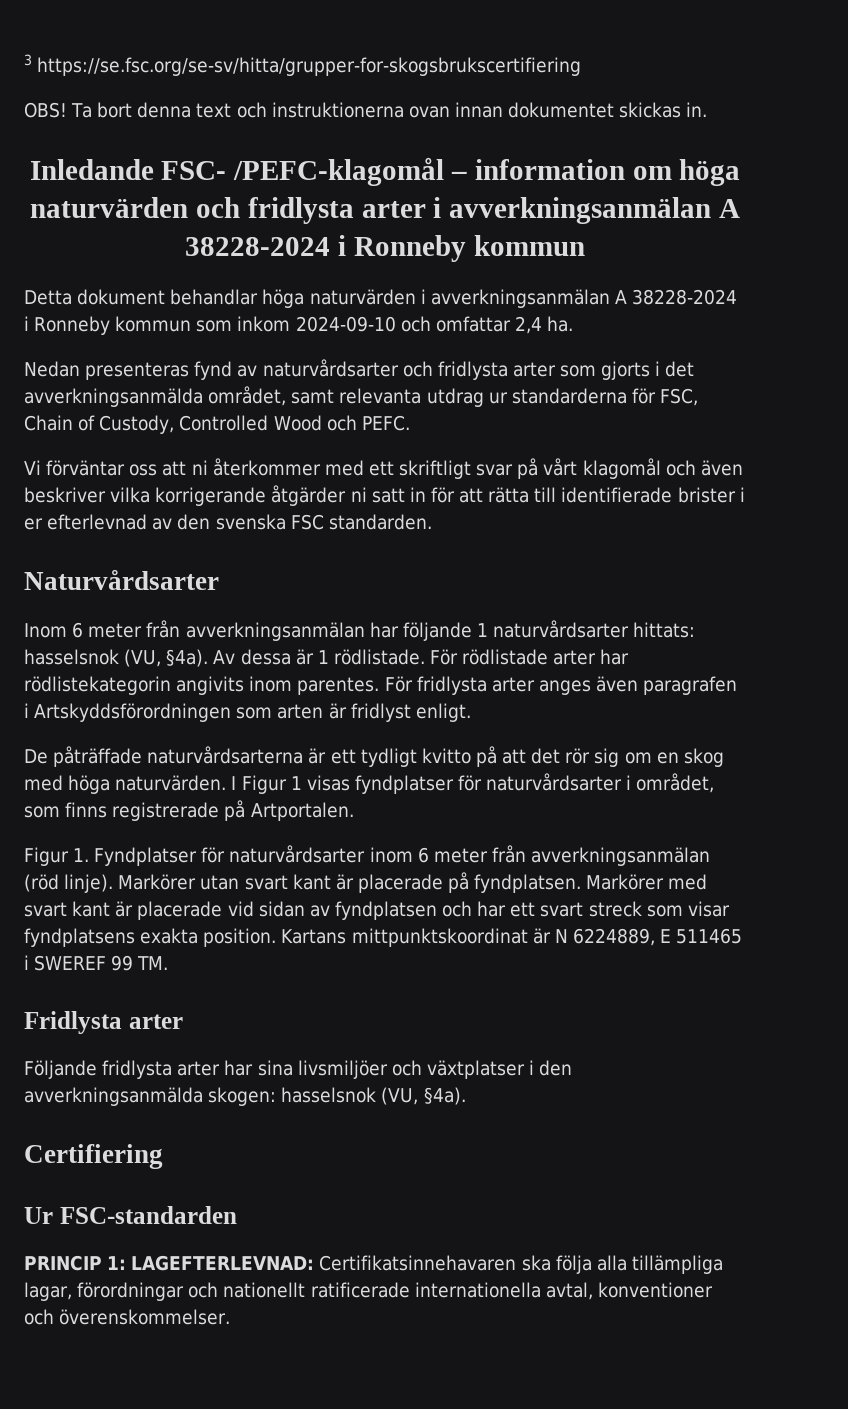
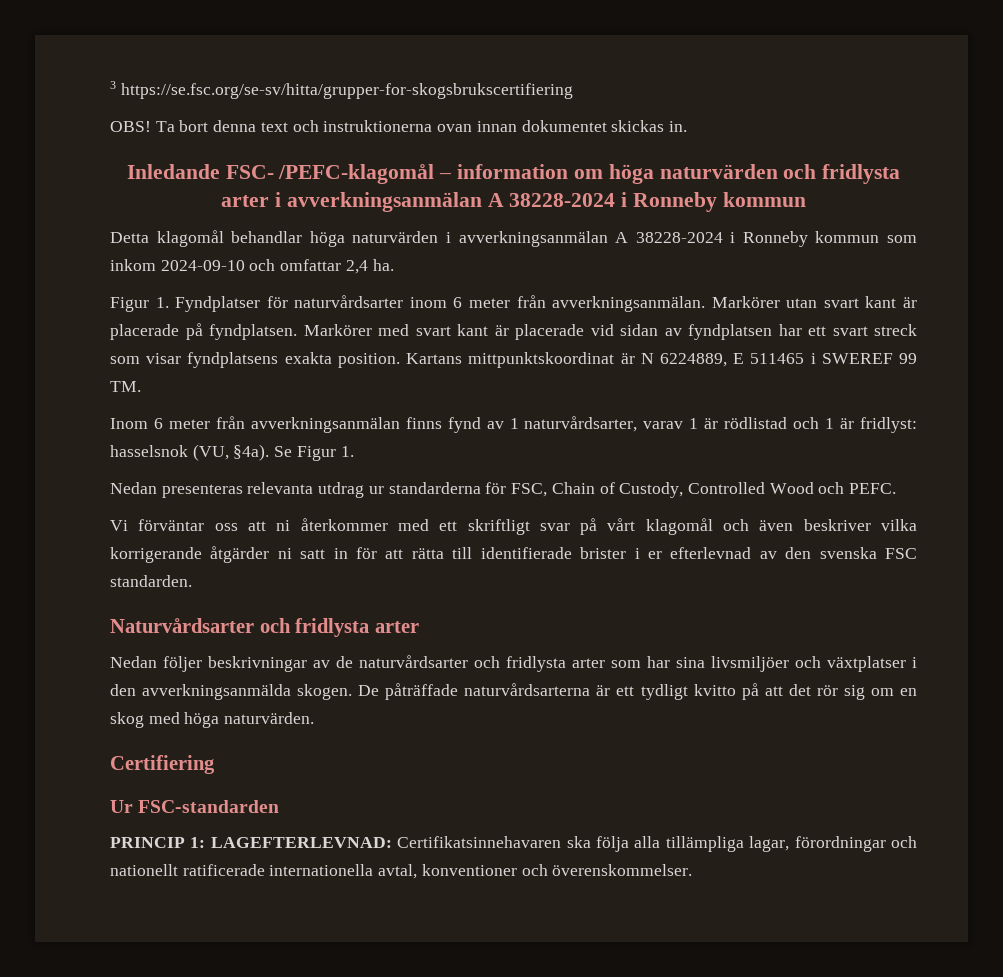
- Detta dokument behandlar höga naturvärden i avverkningsanmälan A 38228-2024 i Ronneby kommun som inkom 2024-09-10 och omfattar 2,4 ha.
+ Detta klagomål behandlar höga naturvärden i avverkningsanmälan A 38228-2024 i Ronneby kommun som inkom 2024-09-10 och omfattar 2,4 ha.
- Nedan presenteras fynd av naturvårdsarter och fridlysta arter som gjorts i det avverkningsanmälda området, samt relevanta utdrag ur standarderna för FSC, Chain of Custody, Controlled Wood och PEFC.
+ Figur 1. Fyndplatser för naturvårdsarter inom 6 meter från avverkningsanmälan. Markörer utan svart kant är placerade på fyndplatsen. Markörer med svart kant är placerade vid sidan av fyndplatsen har ett svart streck som visar fyndplatsens exakta position. Kartans mittpunktskoordinat är N 6224889, E 511465 i SWEREF 99 TM.
+ Inom 6 meter från avverkningsanmälan finns fynd av 1 naturvårdsarter, varav 1 är rödlistad och 1 är fridlyst: hasselsnok (VU, §4a). Se Figur 1.
+ Nedan presenteras relevanta utdrag ur standarderna för FSC, Chain of Custody, Controlled Wood och PEFC.
- Naturvårdsarter
- Inom 6 meter från avverkningsanmälan har följande 1 naturvårdsarter hittats: hasselsnok (VU, §4a). Av dessa är 1 rödlistade. För rödlistade arter har rödlistekategorin angivits inom parentes. För fridlysta arter anges även paragrafen i Artskyddsförordningen som arten är fridlyst enligt.
- De påträffade naturvårdsarterna är ett tydligt kvitto på att det rör sig om en skog med höga naturvärden. I Figur 1 visas fyndplatser för naturvårdsarter i området, som finns registrerade på Artportalen.
- Figur 1. Fyndplatser för naturvårdsarter inom 6 meter från avverkningsanmälan (röd linje). Markörer utan svart kant är placerade på fyndplatsen. Markörer med svart kant är placerade vid sidan av fyndplatsen och har ett svart streck som visar fyndplatsens exakta position. Kartans mittpunktskoordinat är N 6224889, E 511465 i SWEREF 99 TM.
- Fridlysta arter
- Följande fridlysta arter har sina livsmiljöer och växtplatser i den avverkningsanmälda skogen: hasselsnok (VU, §4a).
+ Naturvårdsarter och fridlysta arter
+ Nedan följer beskrivningar av de naturvårdsarter och fridlysta arter som har sina livsmiljöer och växtplatser i den avverkningsanmälda skogen. De påträffade naturvårdsarterna är ett tydligt kvitto på att det rör sig om en skog med höga naturvärden.

